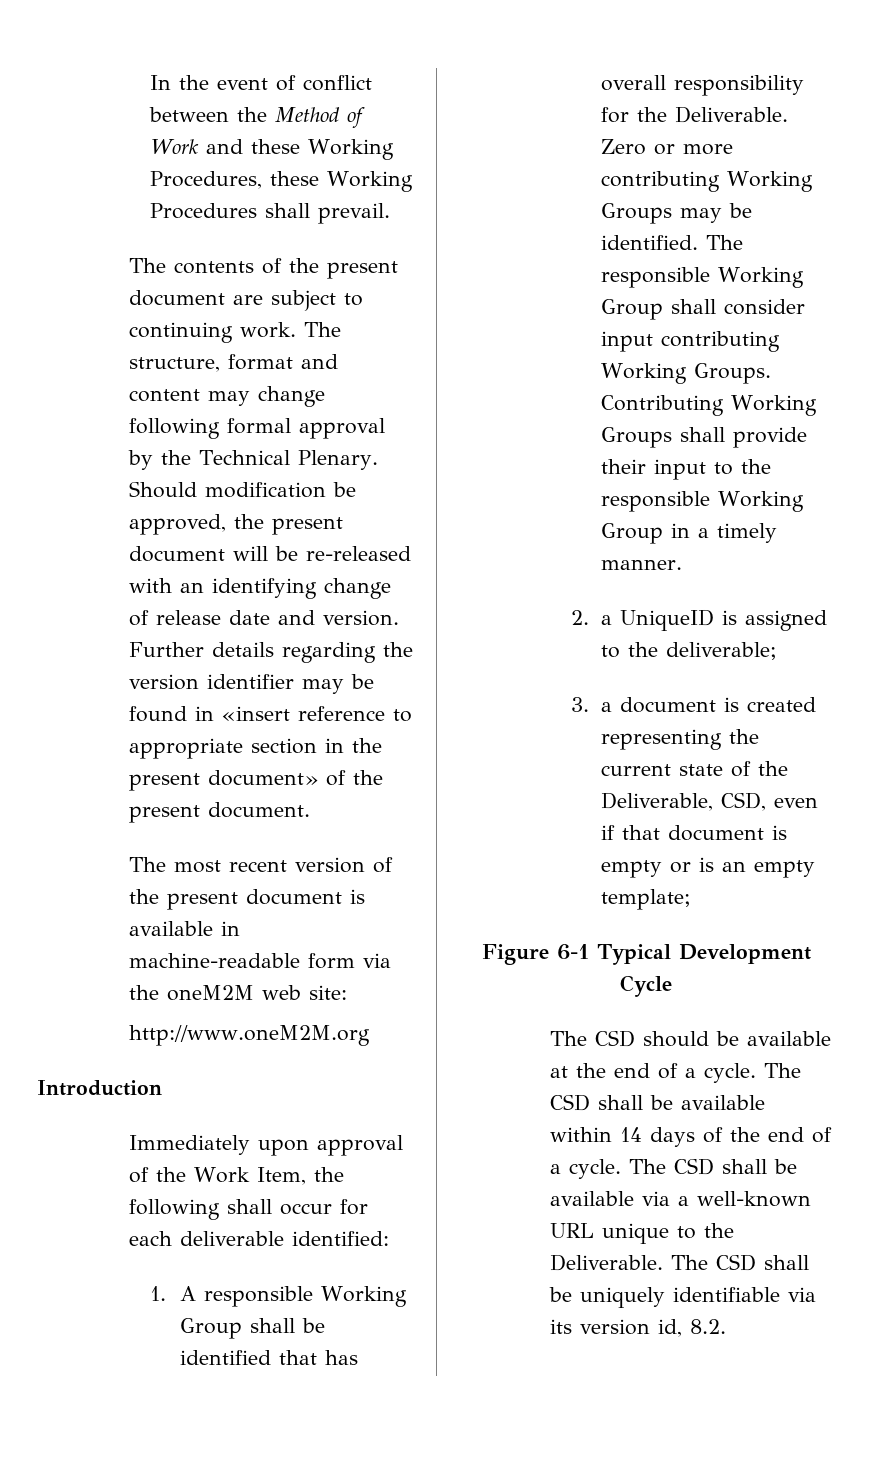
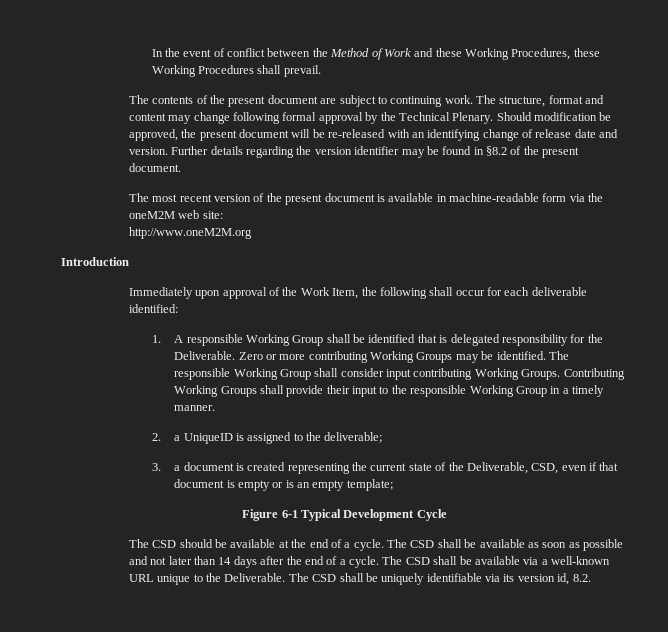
- Further details regarding the version identifier may be found in «insert reference to appropriate section in the present document» of the present document.
+ Further details regarding the version identifier may be found in §8.2 of the present document.
- 1. A responsible Working Group shall be identified that has overall responsibility for the Deliverable.
+ 1. A responsible Working Group shall be identified that is delegated responsibility for the Deliverable.
- The CSD shall be available within 14 days of the end of a cycle.
+ The CSD shall be available as soon as possible and not later than 14 days after the end of a cycle.

